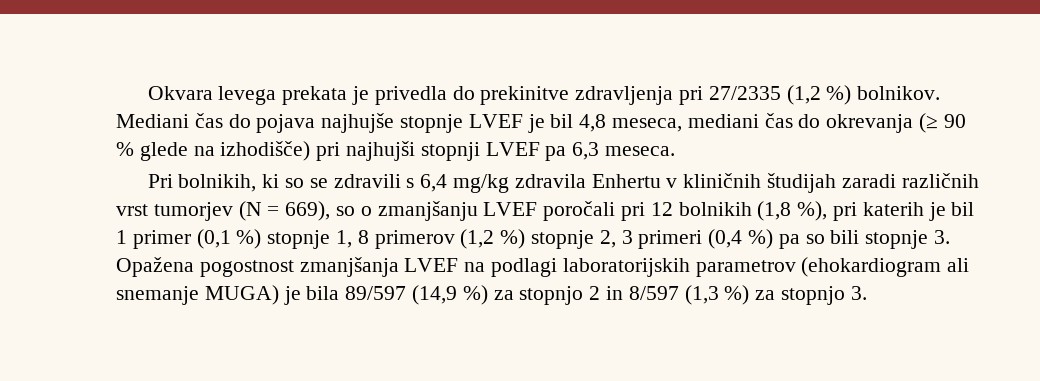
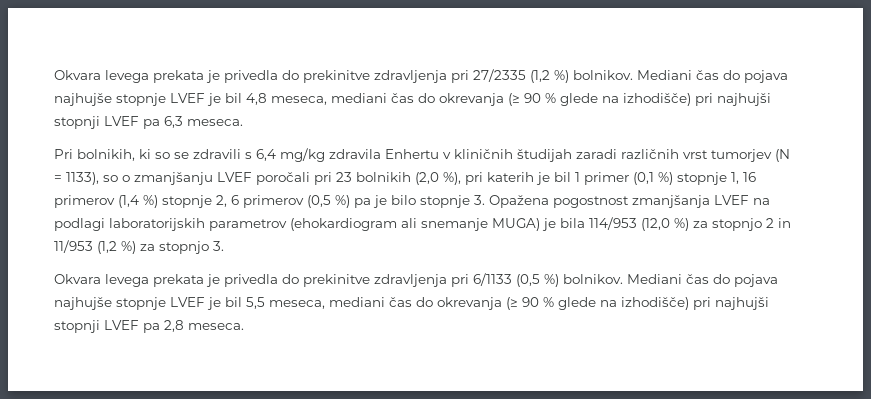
- Pri bolnikih, ki so se zdravili s 6,4 mg/kg zdravila Enhertu v kliničnih študijah zaradi različnih vrst tumorjev (N = 669), so o zmanjšanju LVEF poročali pri 12 bolnikih (1,8 %), pri katerih je bil 1 primer (0,1 %) stopnje 1, 8 primerov (1,2 %) stopnje 2, 3 primeri (0,4 %) pa so bili stopnje 3. Opažena pogostnost zmanjšanja LVEF na podlagi laboratorijskih parametrov (ehokardiogram ali snemanje MUGA) je bila 89/597 (14,9 %) za stopnjo 2 in 8/597 (1,3 %) za stopnjo 3.
+ Pri bolnikih, ki so se zdravili s 6,4 mg/kg zdravila Enhertu v kliničnih študijah zaradi različnih vrst tumorjev (N = 1133), so o zmanjšanju LVEF poročali pri 23 bolnikih (2,0 %), pri katerih je bil 1 primer (0,1 %) stopnje 1, 16 primerov (1,4 %) stopnje 2, 6 primerov (0,5 %) pa je bilo stopnje 3. Opažena pogostnost zmanjšanja LVEF na podlagi laboratorijskih parametrov (ehokardiogram ali snemanje MUGA) je bila 114/953 (12,0 %) za stopnjo 2 in 11/953 (1,2 %) za stopnjo 3.
+ Okvara levega prekata je privedla do prekinitve zdravljenja pri 6/1133 (0,5 %) bolnikov. Mediani čas do pojava najhujše stopnje LVEF je bil 5,5 meseca, mediani čas do okrevanja (≥ 90 % glede na izhodišče) pri najhujši stopnji LVEF pa 2,8 meseca.

